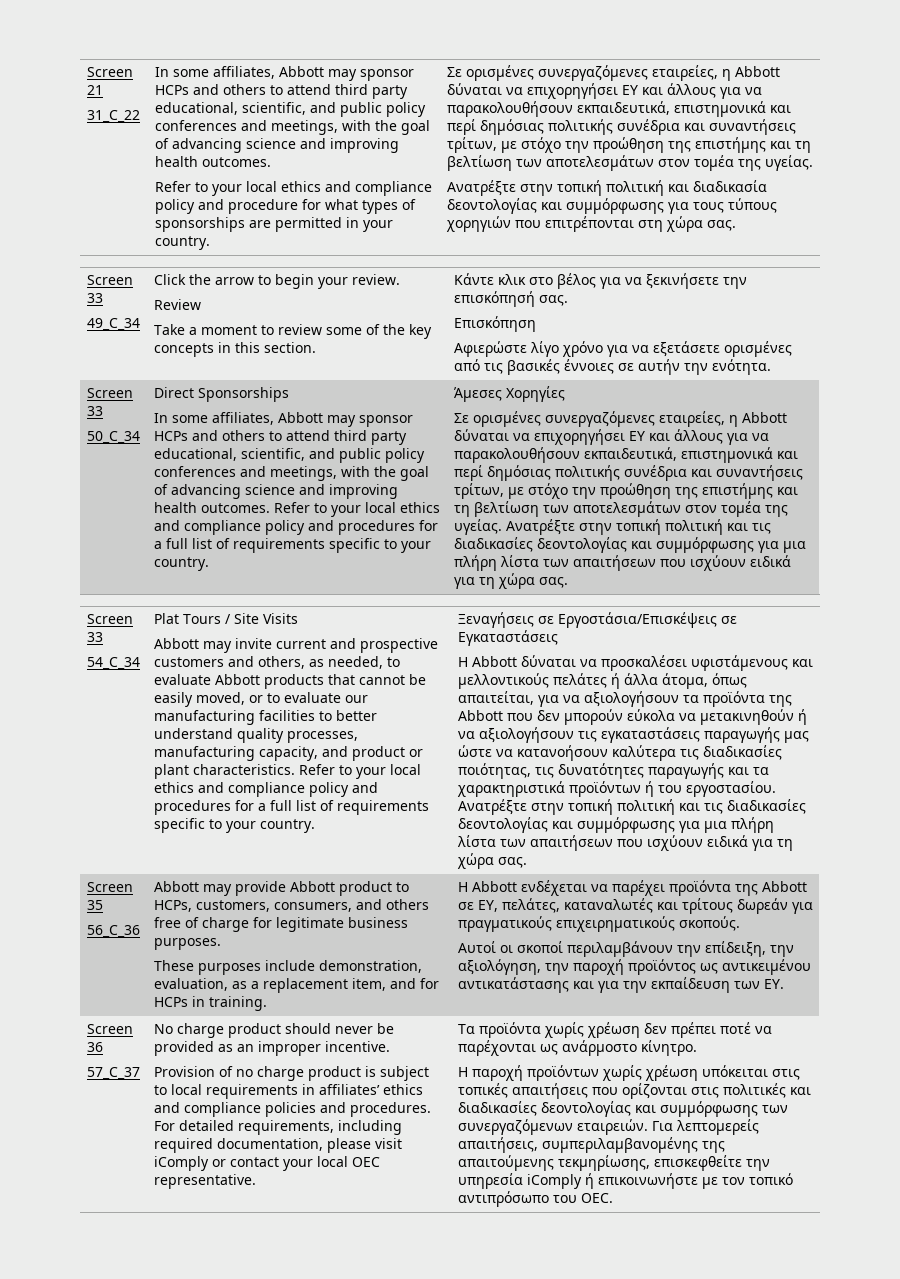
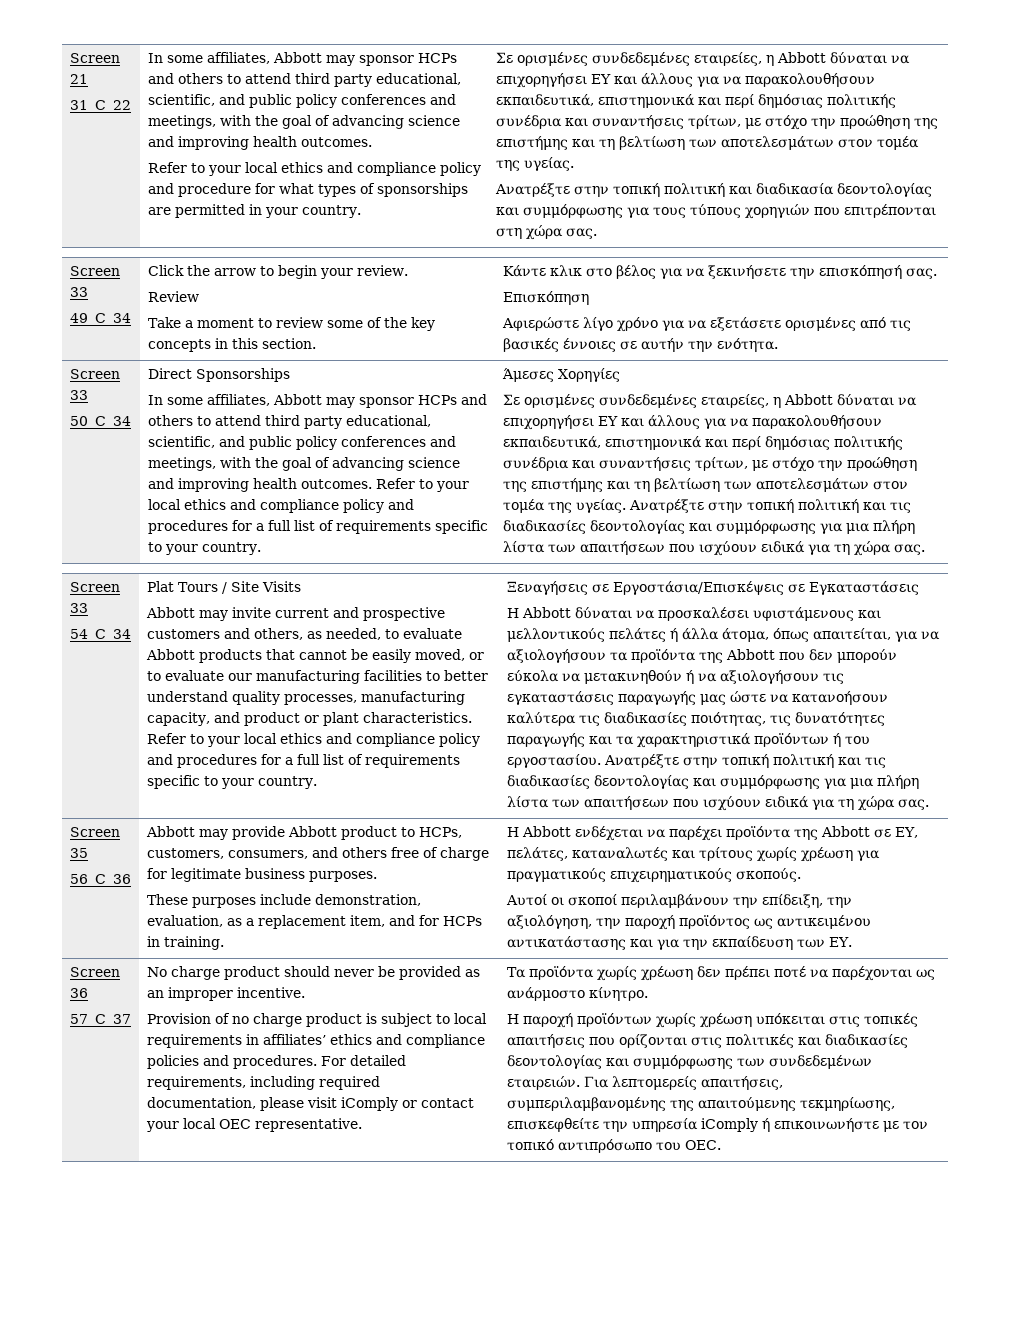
- Refer to your local ethics and compliance policy and procedure for what types of sponsorships are permitted in your country. | Σε ορισμένες συνεργαζόμενες εταιρείες, η Abbott δύναται να επιχορηγήσει ΕΥ και άλλους για να παρακολουθήσουν εκπαιδευτικά, επιστημονικά και περί δημόσιας πολιτικής συνέδρια και συναντήσεις τρίτων, με στόχο την προώθηση της επιστήμης και τη βελτίωση των αποτελεσμάτων στον τομέα της υγείας.
+ Refer to your local ethics and compliance policy and procedure for what types of sponsorships are permitted in your country. | Σε ορισμένες συνδεδεμένες εταιρείες, η Abbott δύναται να επιχορηγήσει ΕΥ και άλλους για να παρακολουθήσουν εκπαιδευτικά, επιστημονικά και περί δημόσιας πολιτικής συνέδρια και συναντήσεις τρίτων, με στόχο την προώθηση της επιστήμης και τη βελτίωση των αποτελεσμάτων στον τομέα της υγείας.
  Άμεσες Χορηγίες
- Σε ορισμένες συνεργαζόμενες εταιρείες, η Abbott δύναται να επιχορηγήσει ΕΥ και άλλους για να παρακολουθήσουν εκπαιδευτικά, επιστημονικά και περί δημόσιας πολιτικής συνέδρια και συναντήσεις τρίτων, με στόχο την προώθηση της επιστήμης και τη βελτίωση των αποτελεσμάτων στον τομέα της υγείας.
+ Σε ορισμένες συνδεδεμένες εταιρείες, η Abbott δύναται να επιχορηγήσει ΕΥ και άλλους για να παρακολουθήσουν εκπαιδευτικά, επιστημονικά και περί δημόσιας πολιτικής συνέδρια και συναντήσεις τρίτων, με στόχο την προώθηση της επιστήμης και τη βελτίωση των αποτελεσμάτων στον τομέα της υγείας.
- Η Abbott ενδέχεται να παρέχει προϊόντα της Abbott σε ΕΥ, πελάτες, καταναλωτές και τρίτους δωρεάν για πραγματικούς επιχειρηματικούς σκοπούς.
+ Η Abbott ενδέχεται να παρέχει προϊόντα της Abbott σε ΕΥ, πελάτες, καταναλωτές και τρίτους χωρίς χρέωση για πραγματικούς επιχειρηματικούς σκοπούς.
- Η παροχή προϊόντων χωρίς χρέωση υπόκειται στις τοπικές απαιτήσεις που ορίζονται στις πολιτικές και διαδικασίες δεοντολογίας και συμμόρφωσης των συνεργαζόμενων εταιρειών.
+ Η παροχή προϊόντων χωρίς χρέωση υπόκειται στις τοπικές απαιτήσεις που ορίζονται στις πολιτικές και διαδικασίες δεοντολογίας και συμμόρφωσης των συνδεδεμένων εταιρειών.

